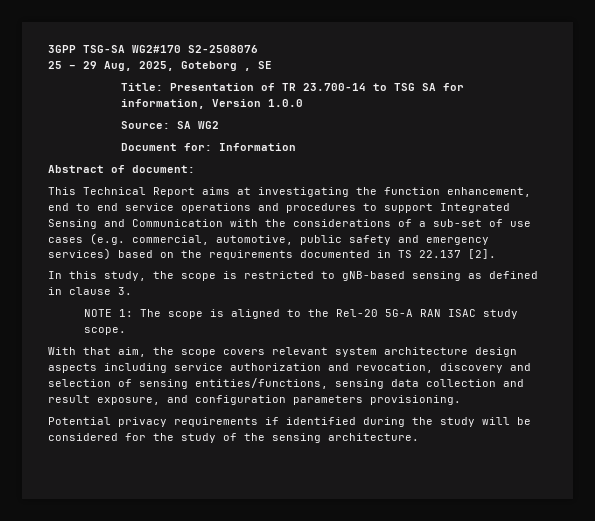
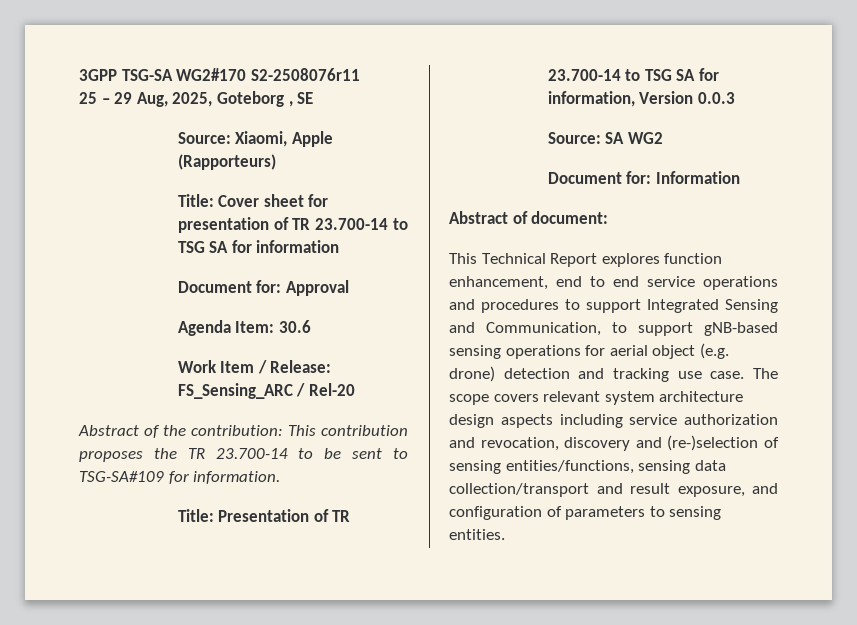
- 3GPP TSG-SA WG2#170 S2-2508076
+ 3GPP TSG-SA WG2#170 S2-2508076r11
+ Source: Xiaomi, Apple (Rapporteurs)
+ Title: Cover sheet for presentation of TR 23.700-14 to TSG SA for information
+ Document for: Approval
+ Agenda Item: 30.6
+ Work Item / Release: FS_Sensing_ARC / Rel-20
+ Abstract of the contribution: This contribution proposes the TR 23.700-14 to be sent to TSG-SA#109 for information.
- Title: Presentation of TR 23.700-14 to TSG SA for information, Version 1.0.0
+ Title: Presentation of TR 23.700-14 to TSG SA for information, Version 0.0.3
- This Technical Report aims at investigating the function enhancement, end to end service operations and procedures to support Integrated Sensing and Communication with the considerations of a sub-set of use cases (e.g. commercial, automotive, public safety and emergency services) based on the requirements documented in TS 22.137 [2].
- In this study, the scope is restricted to gNB-based sensing as defined in clause 3.
- NOTE 1: The scope is aligned to the Rel-20 5G-A RAN ISAC study scope.
- With that aim, the scope covers relevant system architecture design aspects including service authorization and revocation, discovery and selection of sensing entities/functions, sensing data collection and result exposure, and configuration parameters provisioning.
- Potential privacy requirements if identified during the study will be considered for the study of the sensing architecture.
+ This Technical Report explores function enhancement, end to end service operations and procedures to support Integrated Sensing and Communication, to support gNB-based sensing operations for aerial object (e.g. drone) detection and tracking use case. The scope covers relevant system architecture design aspects including service authorization and revocation, discovery and (re-)selection of sensing entities/functions, sensing data collection/transport and result exposure, and configuration of parameters to sensing entities.

